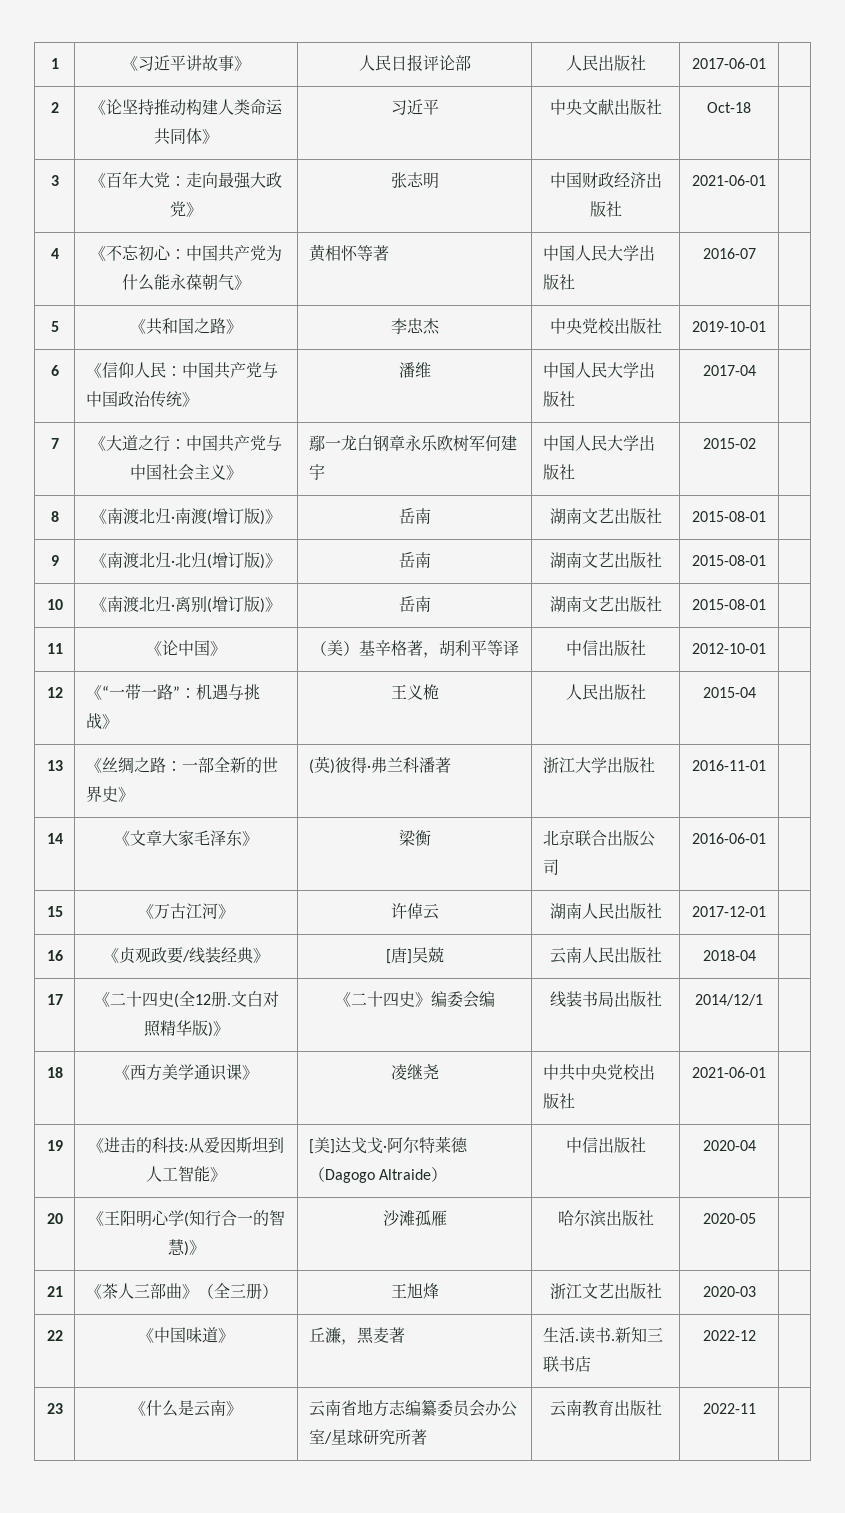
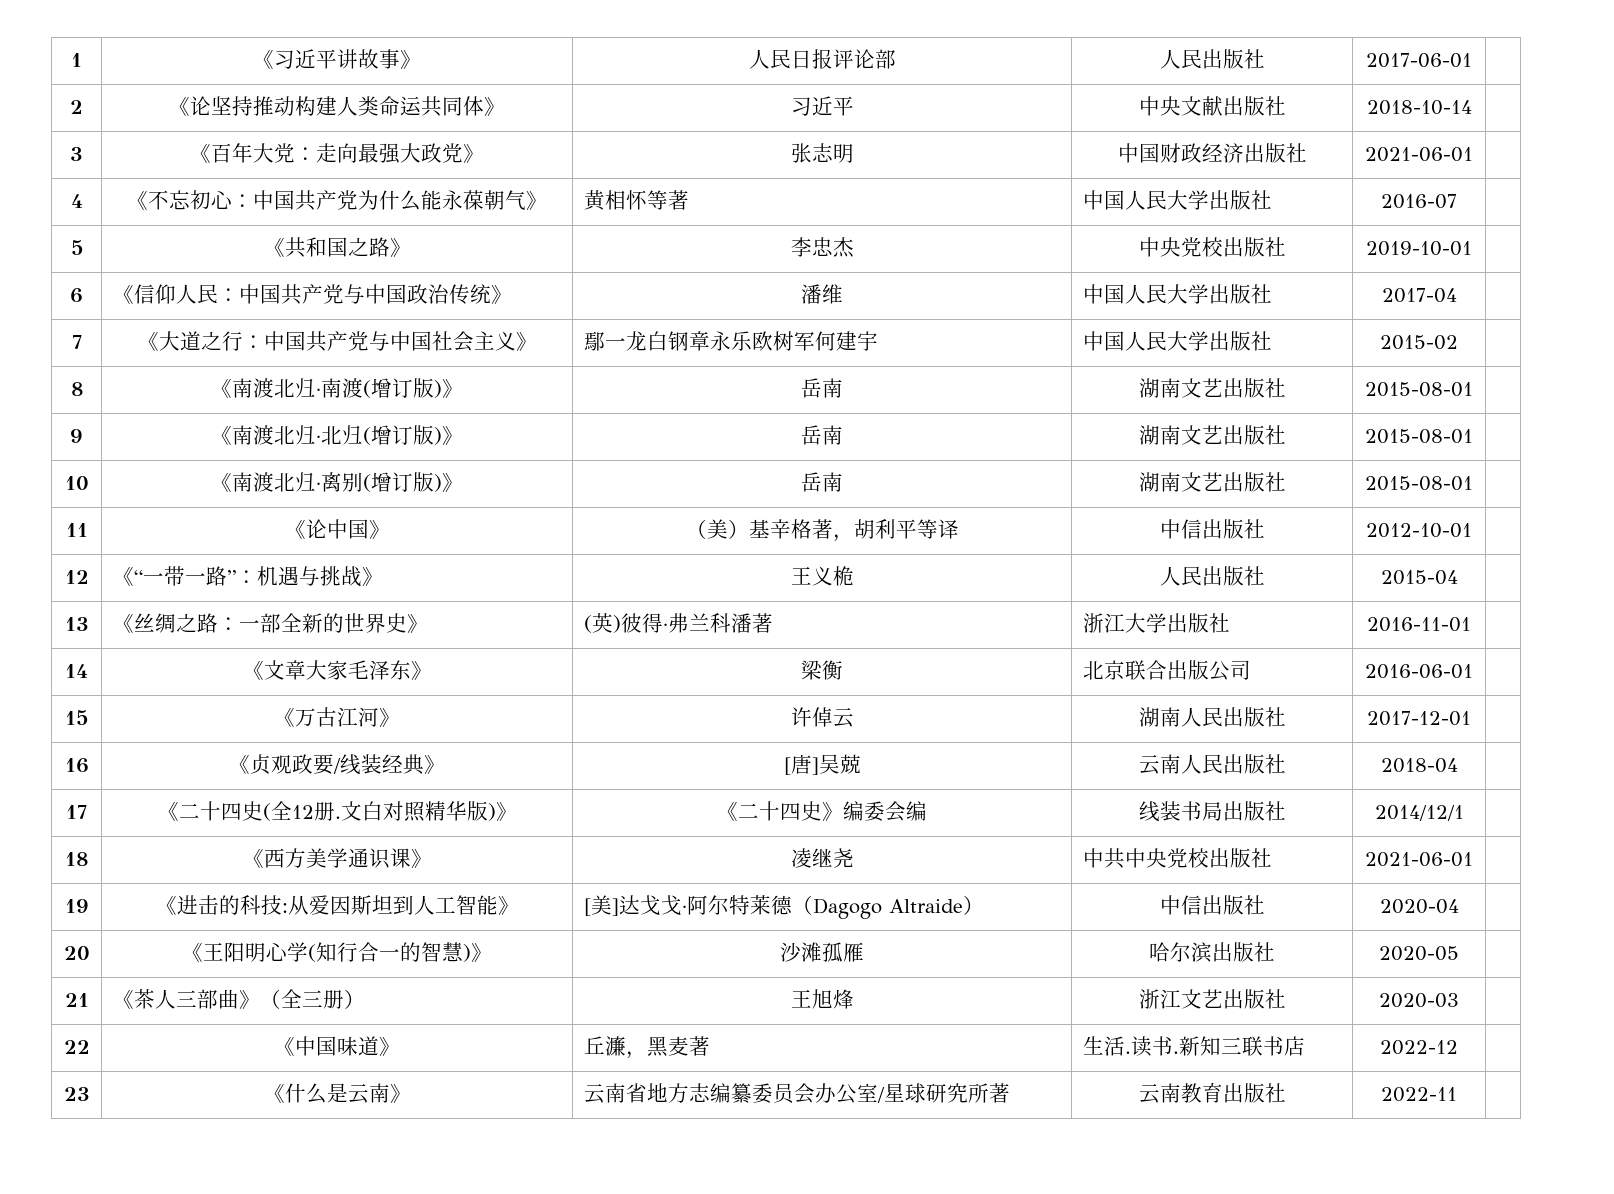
- 2 | 《论坚持推动构建人类命运共同体》 | 习近平 | 中央文献出版社 | Oct-18 |
+ 2 | 《论坚持推动构建人类命运共同体》 | 习近平 | 中央文献出版社 | 2018-10-14 |

